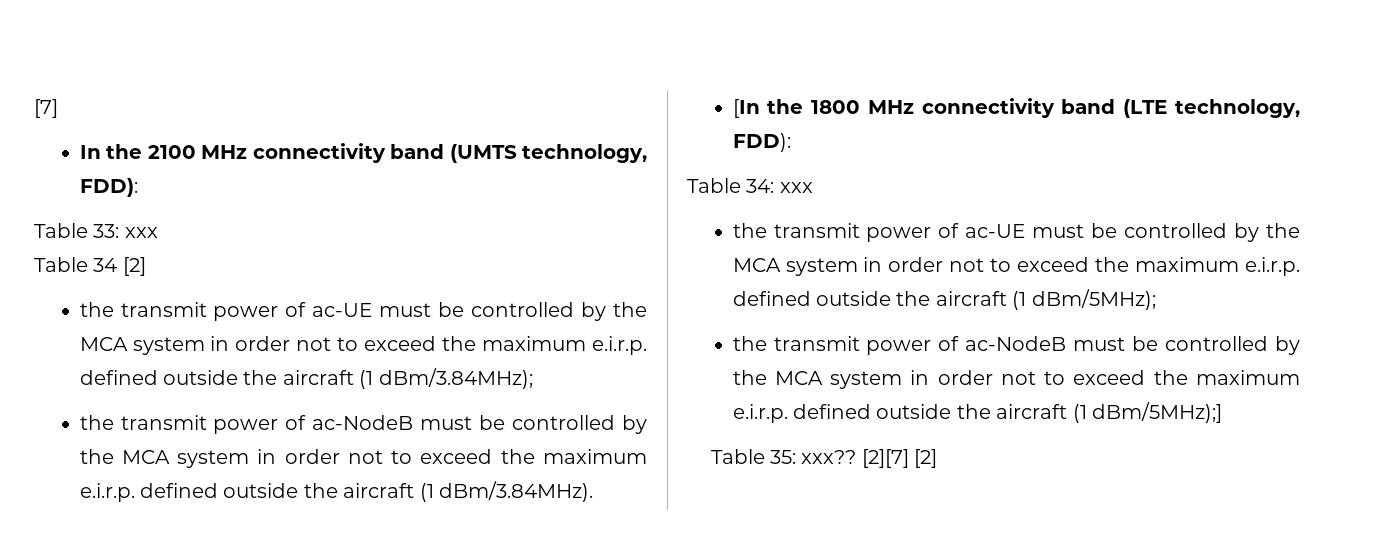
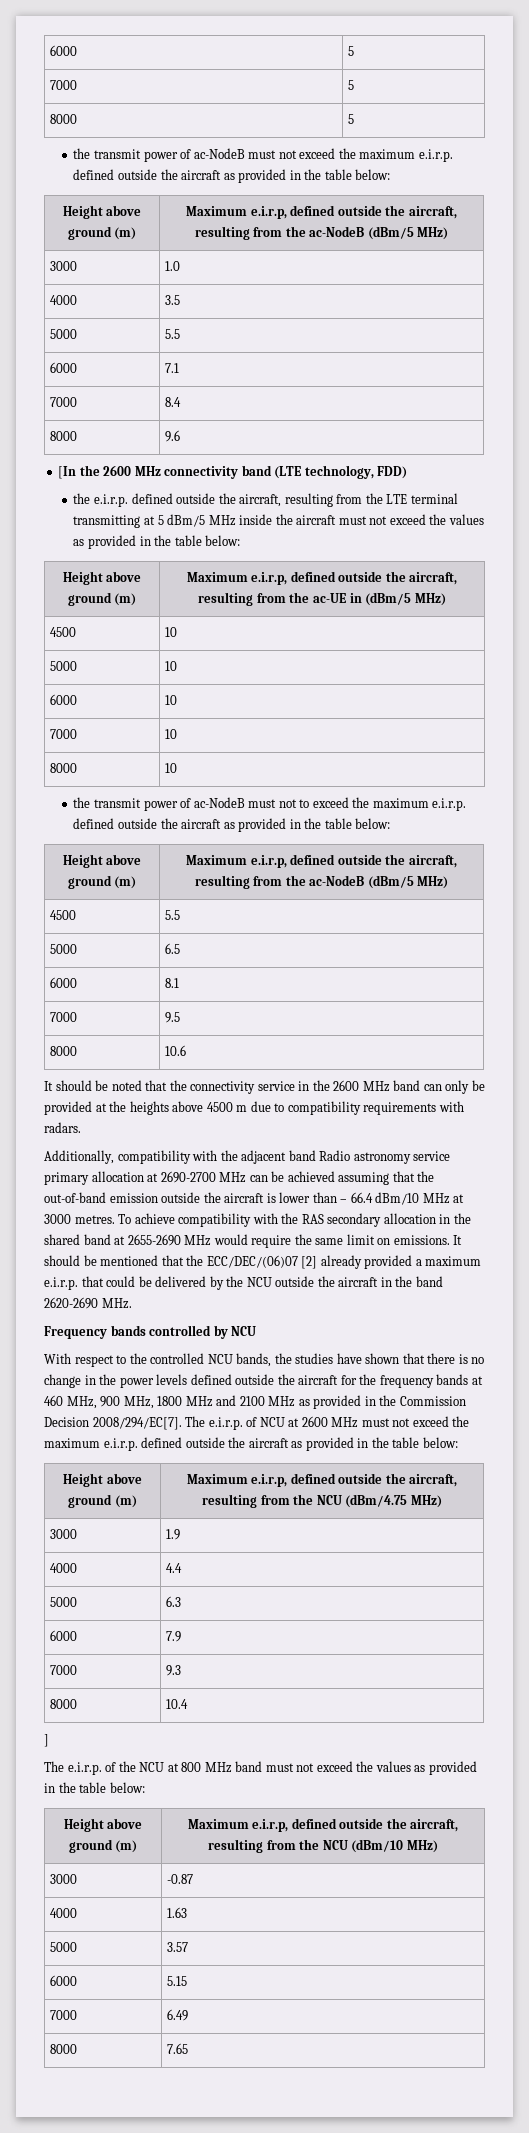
- [7]
- In the 2100 MHz connectivity band (UMTS technology, FDD):
- Table 33: xxx
- Table 34 [2]
- the transmit power of ac-UE must be controlled by the MCA system in order not to exceed the maximum e.i.r.p. defined outside the aircraft (1 dBm/3.84MHz);
- the transmit power of ac-NodeB must be controlled by the MCA system in order not to exceed the maximum e.i.r.p. defined outside the aircraft (1 dBm/3.84MHz).
- [In the 1800 MHz connectivity band (LTE technology, FDD):
- Table 34: xxx
- the transmit power of ac-UE must be controlled by the MCA system in order not to exceed the maximum e.i.r.p. defined outside the aircraft (1 dBm/5MHz);
- the transmit power of ac-NodeB must be controlled by the MCA system in order not to exceed the maximum e.i.r.p. defined outside the aircraft (1 dBm/5MHz);]
- Table 35: xxx?? [2][7] [2]
+ 6000 | 5
+ 7000 | 5
+ 8000 | 5
+ the transmit power of ac-NodeB must not exceed the maximum e.i.r.p. defined outside the aircraft as provided in the table below:
+ Height above ground (m) | Maximum e.i.r.p, defined outside the aircraft, resulting from the ac-NodeB (dBm/5 MHz)
+ 3000 | 1.0
+ 4000 | 3.5
+ 5000 | 5.5
+ 6000 | 7.1
+ 7000 | 8.4
+ 8000 | 9.6
+ [In the 2600 MHz connectivity band (LTE technology, FDD)
+ the e.i.r.p. defined outside the aircraft, resulting from the LTE terminal transmitting at 5 dBm/5 MHz inside the aircraft must not exceed the values as provided in the table below:
+ Height above ground (m) | Maximum e.i.r.p, defined outside the aircraft, resulting from the ac-UE in (dBm/5 MHz)
+ 4500 | 10
+ 5000 | 10
+ 6000 | 10
+ 7000 | 10
+ 8000 | 10
+ the transmit power of ac-NodeB must not to exceed the maximum e.i.r.p. defined outside the aircraft as provided in the table below:
+ Height above ground (m) | Maximum e.i.r.p, defined outside the aircraft, resulting from the ac-NodeB (dBm/5 MHz)
+ 4500 | 5.5
+ 5000 | 6.5
+ 6000 | 8.1
+ 7000 | 9.5
+ 8000 | 10.6
+ It should be noted that the connectivity service in the 2600 MHz band can only be provided at the heights above 4500 m due to compatibility requirements with radars.
+ Additionally, compatibility with the adjacent band Radio astronomy service primary allocation at 2690-2700 MHz can be achieved assuming that the out-of-band emission outside the aircraft is lower than – 66.4 dBm/10 MHz at 3000 metres. To achieve compatibility with the RAS secondary allocation in the shared band at 2655-2690 MHz would require the same limit on emissions. It should be mentioned that the ECC/DEC/(06)07 [2] already provided a maximum e.i.r.p. that could be delivered by the NCU outside the aircraft in the band 2620-2690 MHz.
+ Frequency bands controlled by NCU
+ With respect to the controlled NCU bands, the studies have shown that there is no change in the power levels defined outside the aircraft for the frequency bands at 460 MHz, 900 MHz, 1800 MHz and 2100 MHz as provided in the Commission Decision 2008/294/EC[7]. The e.i.r.p. of NCU at 2600 MHz must not exceed the maximum e.i.r.p. defined outside the aircraft as provided in the table below:
+ Height above ground (m) | Maximum e.i.r.p, defined outside the aircraft, resulting from the NCU (dBm/4.75 MHz)
+ 3000 | 1.9
+ 4000 | 4.4
+ 5000 | 6.3
+ 6000 | 7.9
+ 7000 | 9.3
+ 8000 | 10.4
+ ]
+ The e.i.r.p. of the NCU at 800 MHz band must not exceed the values as provided in the table below:
+ Height above ground (m) | Maximum e.i.r.p, defined outside the aircraft, resulting from the NCU (dBm/10 MHz)
+ 3000 | -0.87
+ 4000 | 1.63
+ 5000 | 3.57
+ 6000 | 5.15
+ 7000 | 6.49
+ 8000 | 7.65

